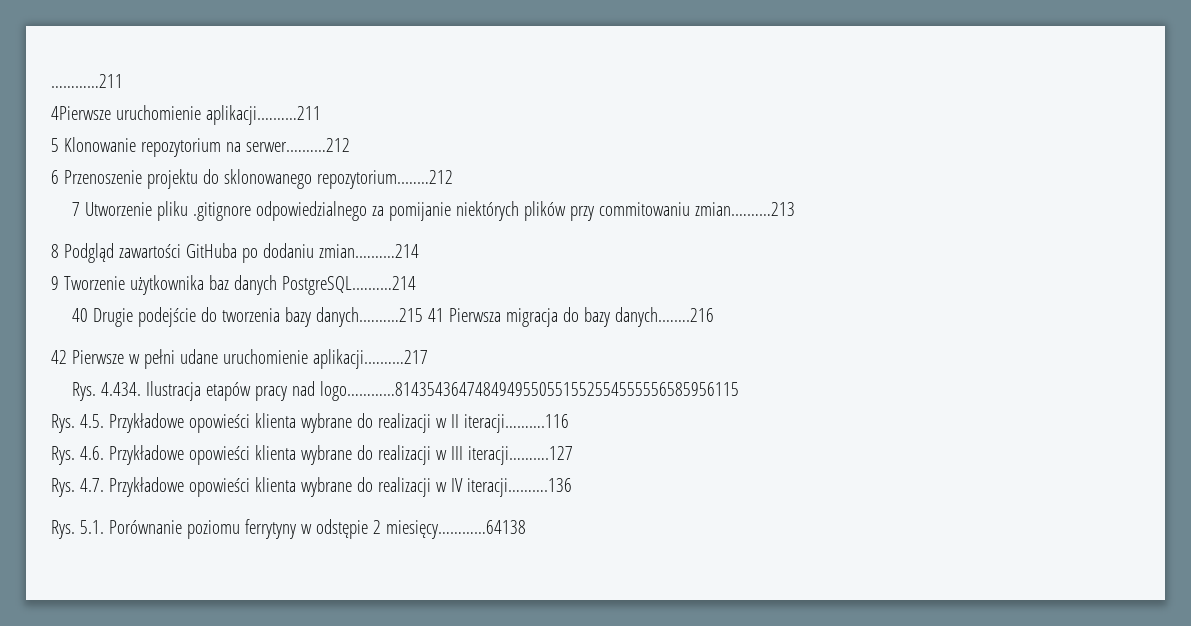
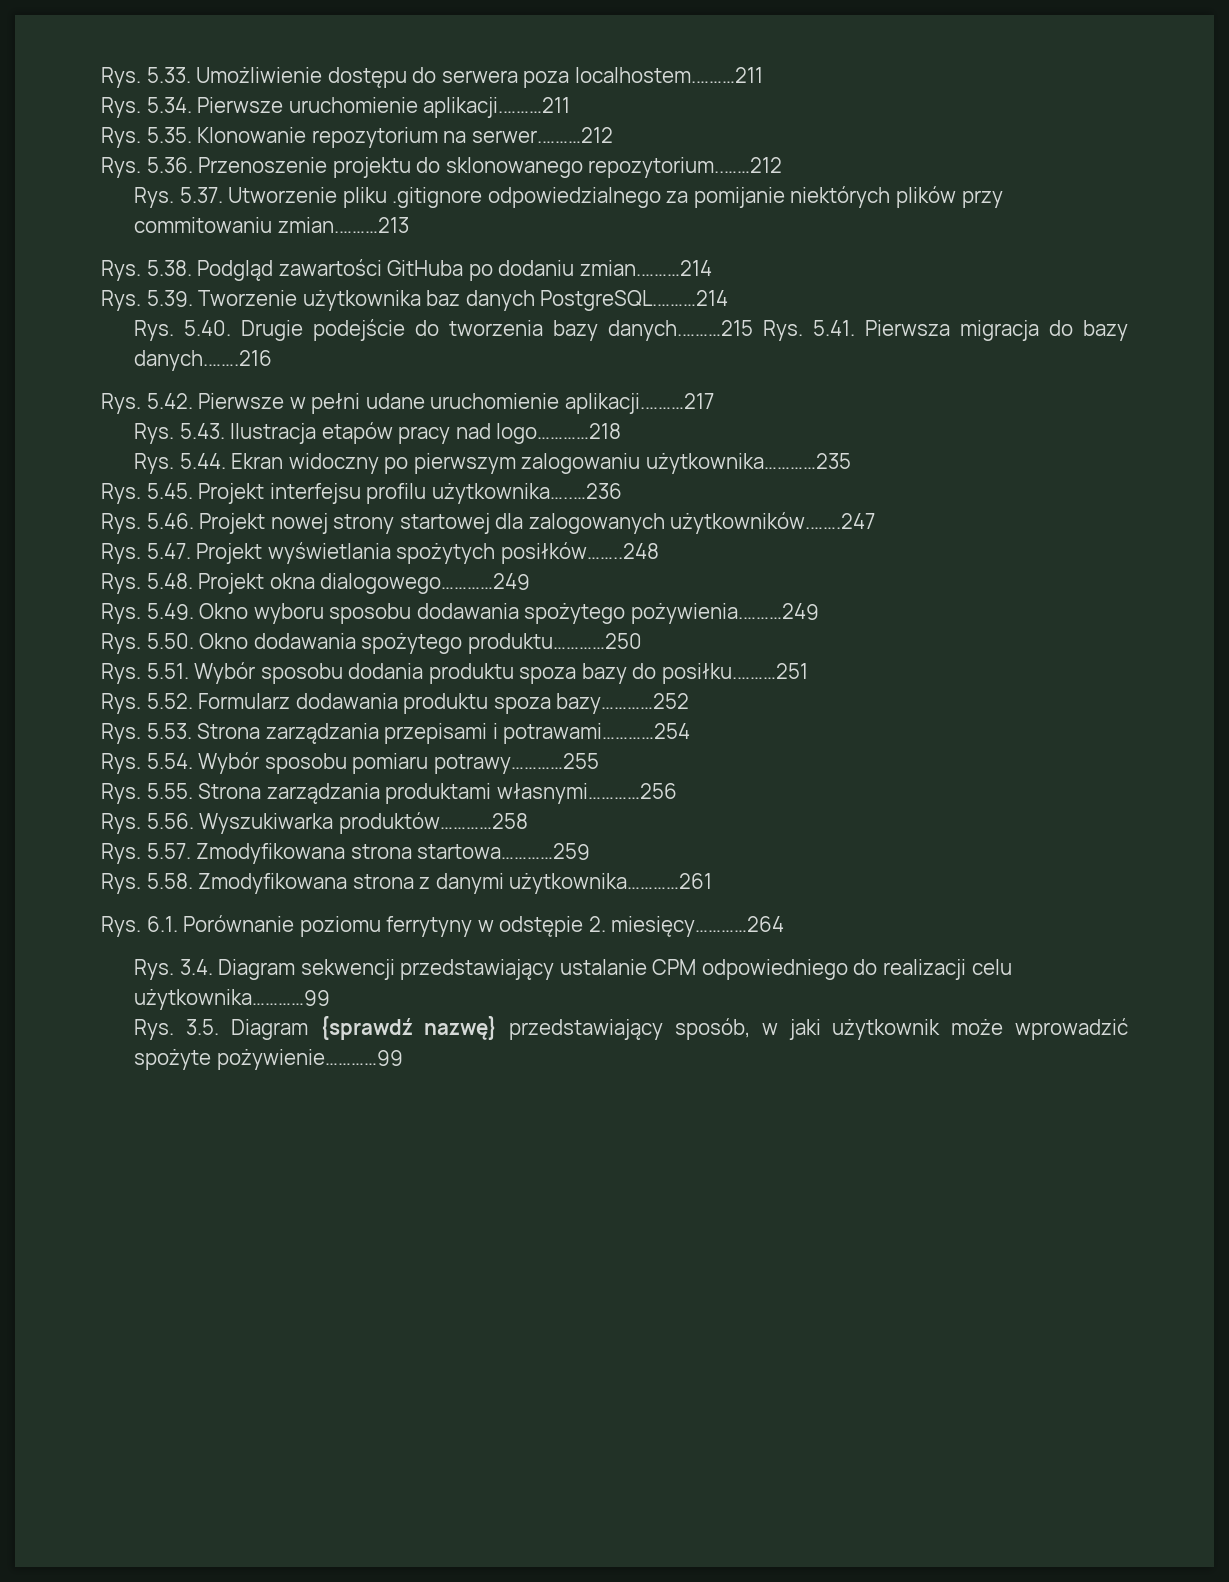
- …………211
- 4Pierwsze uruchomienie aplikacji.………211
+ Rys. 5.33. Umożliwienie dostępu do serwera poza localhostem.………211
+ Rys. 5.34. Pierwsze uruchomienie aplikacji.………211
- 5 Klonowanie repozytorium na serwer.………212
+ Rys. 5.35. Klonowanie repozytorium na serwer.………212
- 6 Przenoszenie projektu do sklonowanego repozytorium..……212
+ Rys. 5.36. Przenoszenie projektu do sklonowanego repozytorium..……212
- 7 Utworzenie pliku .gitignore odpowiedzialnego za pomijanie niektórych plików przy commitowaniu zmian.………213
+ Rys. 5.37. Utworzenie pliku .gitignore odpowiedzialnego za pomijanie niektórych plików przy commitowaniu zmian.………213
- 8 Podgląd zawartości GitHuba po dodaniu zmian.………214
+ Rys. 5.38. Podgląd zawartości GitHuba po dodaniu zmian.………214
- 9 Tworzenie użytkownika baz danych PostgreSQL.………214
+ Rys. 5.39. Tworzenie użytkownika baz danych PostgreSQL.………214
- 40 Drugie podejście do tworzenia bazy danych.………215 41 Pierwsza migracja do bazy danych.…….216
+ Rys. 5.40. Drugie podejście do tworzenia bazy danych.………215 Rys. 5.41. Pierwsza migracja do bazy danych.…….216
- 42 Pierwsze w pełni udane uruchomienie aplikacji.………217
+ Rys. 5.42. Pierwsze w pełni udane uruchomienie aplikacji.………217
- Rys. 4.434. Ilustracja etapów pracy nad logo…………8143543647484949550551552554555556585956115
- Rys. 4.5. Przykładowe opowieści klienta wybrane do realizacji w II iteracji……….116
- Rys. 4.6. Przykładowe opowieści klienta wybrane do realizacji w III iteracji……….127
- Rys. 4.7. Przykładowe opowieści klienta wybrane do realizacji w IV iteracji……….136
- Rys. 5.1. Porównanie poziomu ferrytyny w odstępie 2 miesięcy…………64138
+ Rys. 5.43. Ilustracja etapów pracy nad logo…………218
+ Rys. 5.44. Ekran widoczny po pierwszym zalogowaniu użytkownika…………235
+ Rys. 5.45. Projekt interfejsu profilu użytkownika…..…236
+ Rys. 5.46. Projekt nowej strony startowej dla zalogowanych użytkowników.…….247
+ Rys. 5.47. Projekt wyświetlania spożytych posiłków……..248
+ Rys. 5.48. Projekt okna dialogowego…………249
+ Rys. 5.49. Okno wyboru sposobu dodawania spożytego pożywienia.………249
+ Rys. 5.50. Okno dodawania spożytego produktu…………250
+ Rys. 5.51. Wybór sposobu dodania produktu spoza bazy do posiłku.………251
+ Rys. 5.52. Formularz dodawania produktu spoza bazy…………252
+ Rys. 5.53. Strona zarządzania przepisami i potrawami…………254
+ Rys. 5.54. Wybór sposobu pomiaru potrawy…………255
+ Rys. 5.55. Strona zarządzania produktami własnymi…………256
+ Rys. 5.56. Wyszukiwarka produktów…………258
+ Rys. 5.57. Zmodyfikowana strona startowa…………259
+ Rys. 5.58. Zmodyfikowana strona z danymi użytkownika…………261
+ Rys. 6.1. Porównanie poziomu ferrytyny w odstępie 2. miesięcy…………264
+ Rys. 3.4. Diagram sekwencji przedstawiający ustalanie CPM odpowiedniego do realizacji celu użytkownika…………99
+ Rys. 3.5. Diagram {sprawdź nazwę} przedstawiający sposób, w jaki użytkownik może wprowadzić spożyte pożywienie…………99

